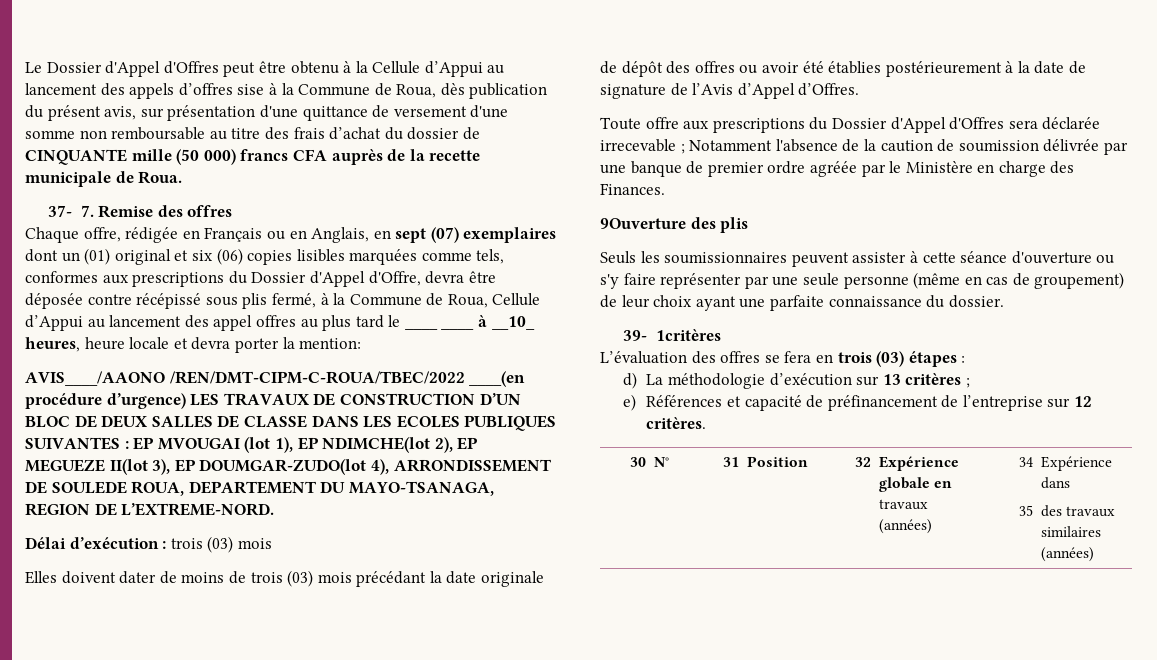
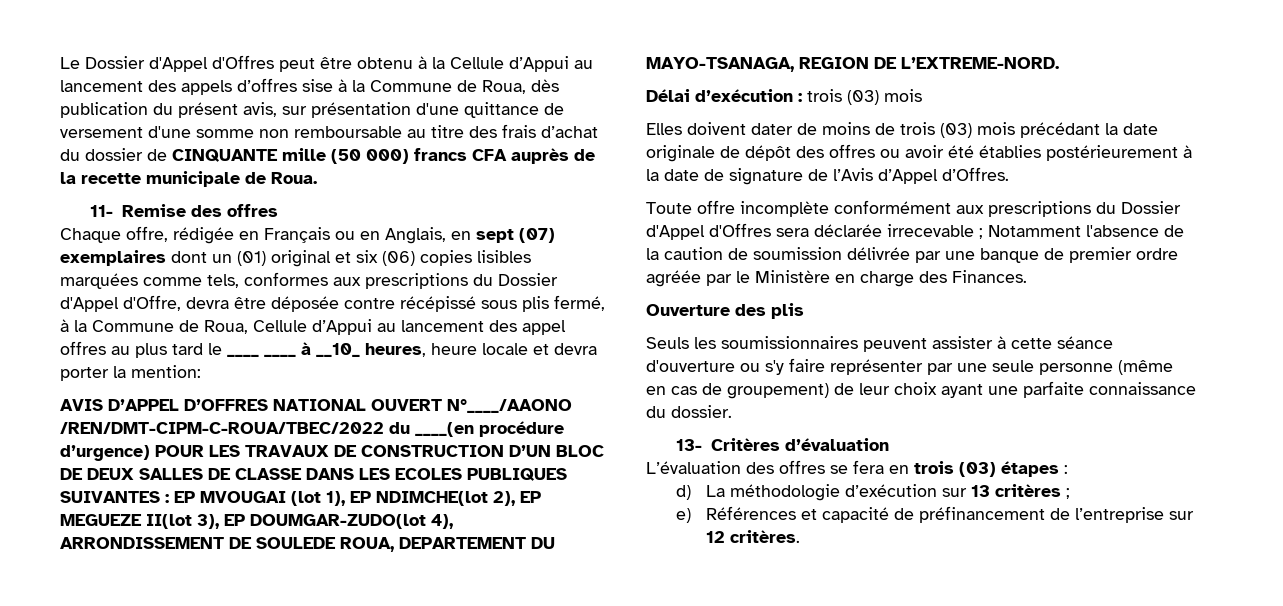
- 37- 7. Remise des offres
+ 11- Remise des offres
- AVIS____/AAONO /REN/DMT-CIPM-C-ROUA/TBEC/2022 ____(en procédure d’urgence) LES TRAVAUX DE CONSTRUCTION D’UN BLOC DE DEUX SALLES DE CLASSE DANS LES ECOLES PUBLIQUES SUIVANTES : EP MVOUGAI (lot 1), EP NDIMCHE(lot 2), EP MEGUEZE II(lot 3), EP DOUMGAR-ZUDO(lot 4), ARRONDISSEMENT DE SOULEDE ROUA, DEPARTEMENT DU MAYO-TSANAGA, REGION DE L’EXTREME-NORD.
+ AVIS D’APPEL D’OFFRES NATIONAL OUVERT N°____/AAONO /REN/DMT-CIPM-C-ROUA/TBEC/2022 du ____(en procédure d’urgence) POUR LES TRAVAUX DE CONSTRUCTION D’UN BLOC DE DEUX SALLES DE CLASSE DANS LES ECOLES PUBLIQUES SUIVANTES : EP MVOUGAI (lot 1), EP NDIMCHE(lot 2), EP MEGUEZE II(lot 3), EP DOUMGAR-ZUDO(lot 4), ARRONDISSEMENT DE SOULEDE ROUA, DEPARTEMENT DU MAYO-TSANAGA, REGION DE L’EXTREME-NORD.
- Toute offre aux prescriptions du Dossier d'Appel d'Offres sera déclarée irrecevable ; Notamment l'absence de la caution de soumission délivrée par une banque de premier ordre agréée par le Ministère en charge des Finances.
+ Toute offre incomplète conformément aux prescriptions du Dossier d'Appel d'Offres sera déclarée irrecevable ; Notamment l'absence de la caution de soumission délivrée par une banque de premier ordre agréée par le Ministère en charge des Finances.
- 9Ouverture des plis
+ Ouverture des plis
- 39- 1critères
+ 13- Critères d’évaluation
- 30 N° | 31 Position | 32 Expérience globale en travaux (années) | 34 Expérience dans
- 35 des travaux similaires (années)

